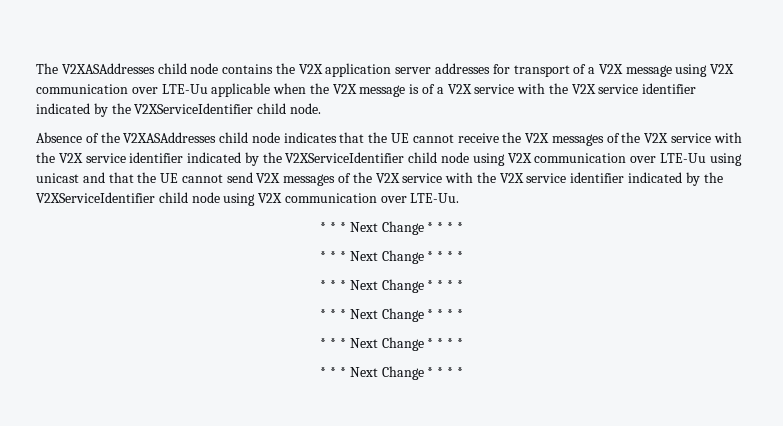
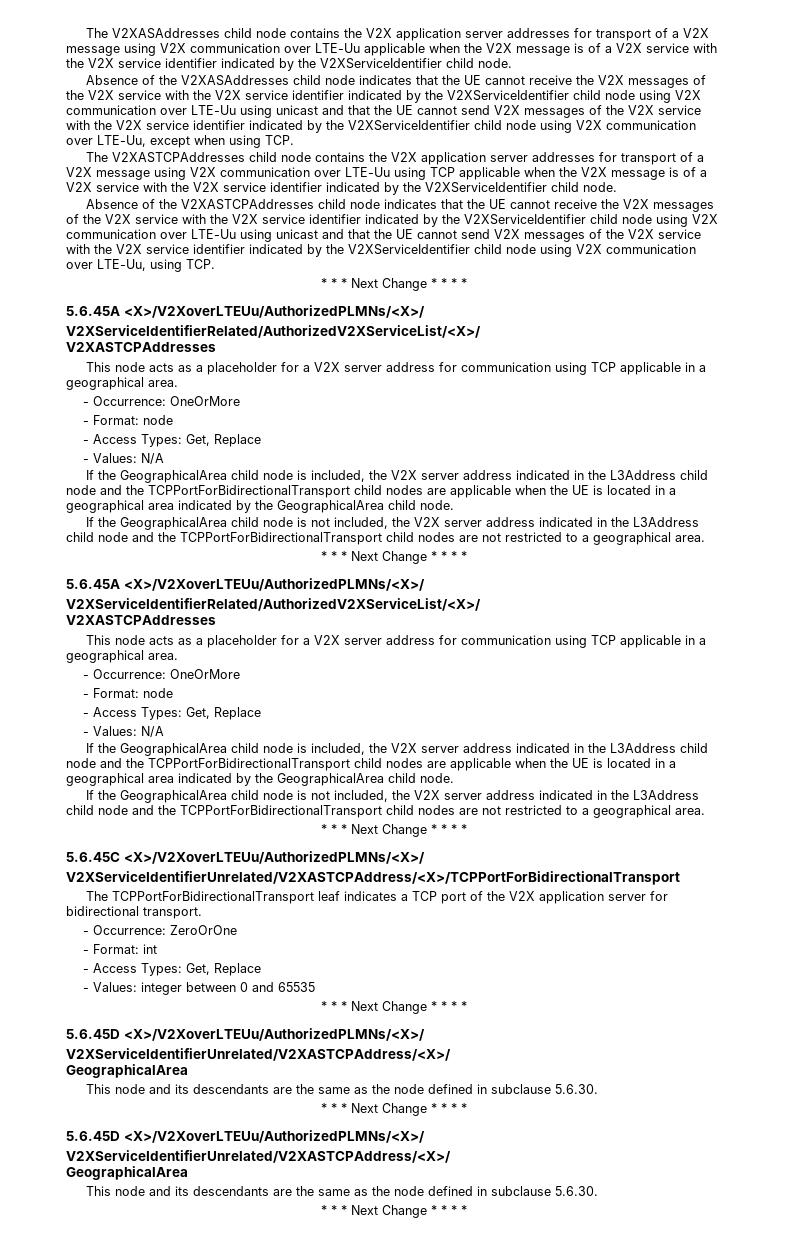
- Absence of the V2XASAddresses child node indicates that the UE cannot receive the V2X messages of the V2X service with the V2X service identifier indicated by the V2XServiceIdentifier child node using V2X communication over LTE-Uu using unicast and that the UE cannot send V2X messages of the V2X service with the V2X service identifier indicated by the V2XServiceIdentifier child node using V2X communication over LTE-Uu.
+ Absence of the V2XASAddresses child node indicates that the UE cannot receive the V2X messages of the V2X service with the V2X service identifier indicated by the V2XServiceIdentifier child node using V2X communication over LTE-Uu using unicast and that the UE cannot send V2X messages of the V2X service with the V2X service identifier indicated by the V2XServiceIdentifier child node using V2X communication over LTE-Uu, except when using TCP.
+ The V2XASTCPAddresses child node contains the V2X application server addresses for transport of a V2X message using V2X communication over LTE-Uu using TCP applicable when the V2X message is of a V2X service with the V2X service identifier indicated by the V2XServiceIdentifier child node.
+ Absence of the V2XASTCPAddresses child node indicates that the UE cannot receive the V2X messages of the V2X service with the V2X service identifier indicated by the V2XServiceIdentifier child node using V2X communication over LTE-Uu using unicast and that the UE cannot send V2X messages of the V2X service with the V2X service identifier indicated by the V2XServiceIdentifier child node using V2X communication over LTE-Uu, using TCP.
  * * * Next Change * * * *
+ 5.6.45A <X>/V2XoverLTEUu/AuthorizedPLMNs/<X>/
+ V2XServiceIdentifierRelated/AuthorizedV2XServiceList/<X>/
+ V2XASTCPAddresses
+ This node acts as a placeholder for a V2X server address for communication using TCP applicable in a geographical area.
+ - Occurrence: OneOrMore
+ - Format: node
+ - Access Types: Get, Replace
+ - Values: N/A
+ If the GeographicalArea child node is included, the V2X server address indicated in the L3Address child node and the TCPPortForBidirectionalTransport child nodes are applicable when the UE is located in a geographical area indicated by the GeographicalArea child node.
+ If the GeographicalArea child node is not included, the V2X server address indicated in the L3Address child node and the TCPPortForBidirectionalTransport child nodes are not restricted to a geographical area.
  * * * Next Change * * * *
+ 5.6.45A <X>/V2XoverLTEUu/AuthorizedPLMNs/<X>/
+ V2XServiceIdentifierRelated/AuthorizedV2XServiceList/<X>/
+ V2XASTCPAddresses
+ This node acts as a placeholder for a V2X server address for communication using TCP applicable in a geographical area.
+ - Occurrence: OneOrMore
+ - Format: node
+ - Access Types: Get, Replace
+ - Values: N/A
+ If the GeographicalArea child node is included, the V2X server address indicated in the L3Address child node and the TCPPortForBidirectionalTransport child nodes are applicable when the UE is located in a geographical area indicated by the GeographicalArea child node.
+ If the GeographicalArea child node is not included, the V2X server address indicated in the L3Address child node and the TCPPortForBidirectionalTransport child nodes are not restricted to a geographical area.
  * * * Next Change * * * *
+ 5.6.45C <X>/V2XoverLTEUu/AuthorizedPLMNs/<X>/
+ V2XServiceIdentifierUnrelated/V2XASTCPAddress/<X>/TCPPortForBidirectionalTransport
+ The TCPPortForBidirectionalTransport leaf indicates a TCP port of the V2X application server for bidirectional transport.
+ - Occurrence: ZeroOrOne
+ - Format: int
+ - Access Types: Get, Replace
+ - Values: integer between 0 and 65535
  * * * Next Change * * * *
+ 5.6.45D <X>/V2XoverLTEUu/AuthorizedPLMNs/<X>/
+ V2XServiceIdentifierUnrelated/V2XASTCPAddress/<X>/
+ GeographicalArea
+ This node and its descendants are the same as the node defined in subclause 5.6.30.
  * * * Next Change * * * *
+ 5.6.45D <X>/V2XoverLTEUu/AuthorizedPLMNs/<X>/
+ V2XServiceIdentifierUnrelated/V2XASTCPAddress/<X>/
+ GeographicalArea
+ This node and its descendants are the same as the node defined in subclause 5.6.30.

